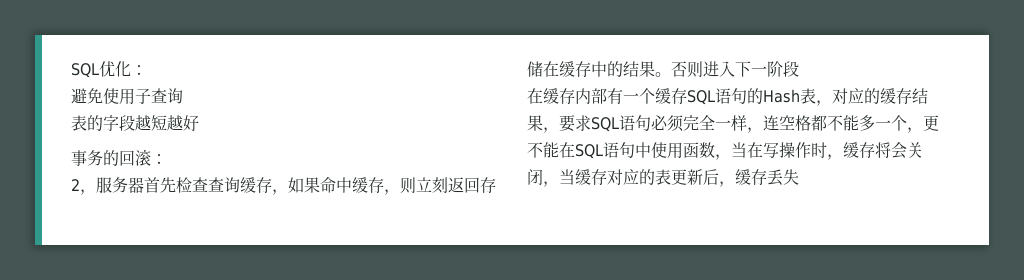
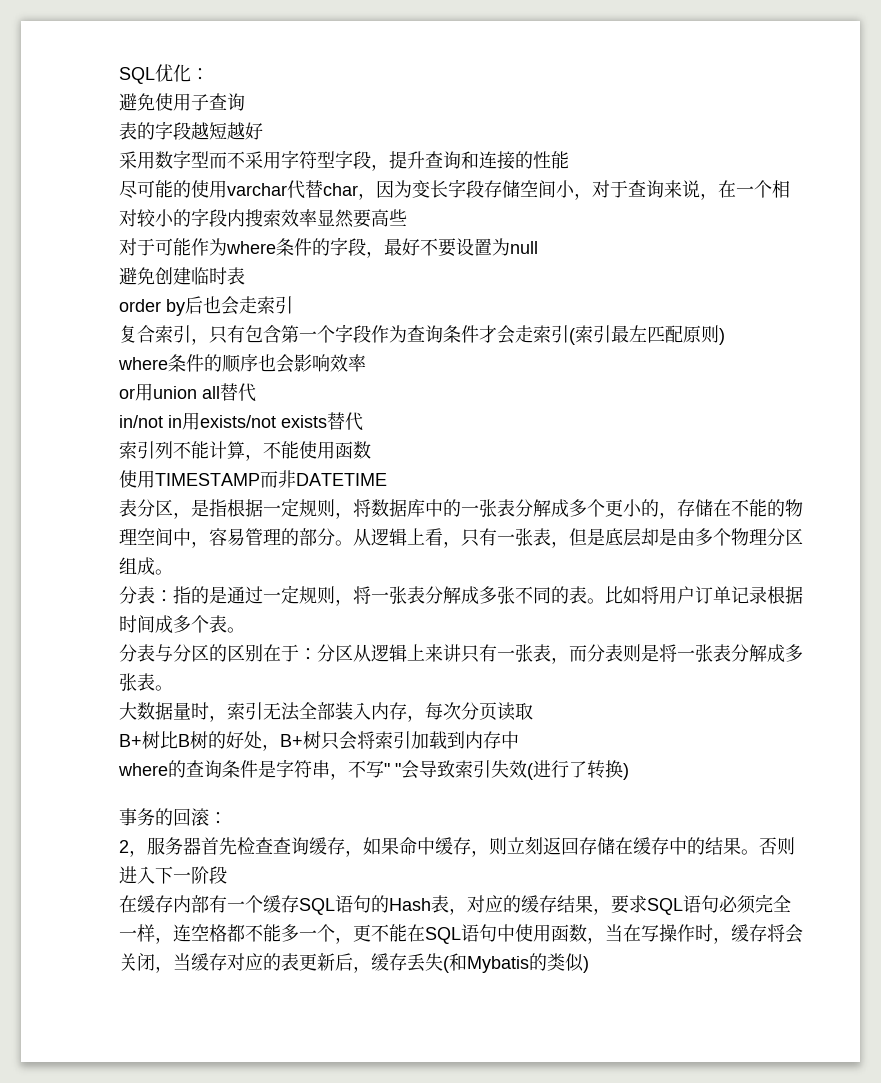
+ 采用数字型而不采用字符型字段，提升查询和连接的性能
+ 尽可能的使用varchar代替char，因为变长字段存储空间小，对于查询来说，在一个相对较小的字段内搜索效率显然要高些
+ 对于可能作为where条件的字段，最好不要设置为null
+ 避免创建临时表
+ order by后也会走索引
+ 复合索引，只有包含第一个字段作为查询条件才会走索引(索引最左匹配原则)
+ where条件的顺序也会影响效率
+ or用union all替代
+ in/not in用exists/not exists替代
+ 索引列不能计算，不能使用函数
+ 使用TIMESTAMP而非DATETIME
+ 表分区，是指根据一定规则，将数据库中的一张表分解成多个更小的，存储在不能的物理空间中，容易管理的部分。从逻辑上看，只有一张表，但是底层却是由多个物理分区组成。
+ 分表：指的是通过一定规则，将一张表分解成多张不同的表。比如将用户订单记录根据时间成多个表。
+ 分表与分区的区别在于：分区从逻辑上来讲只有一张表，而分表则是将一张表分解成多张表。
+ 大数据量时，索引无法全部装入内存，每次分页读取
+ B+树比B树的好处，B+树只会将索引加载到内存中
+ where的查询条件是字符串，不写" "会导致索引失效(进行了转换)
- 在缓存内部有一个缓存SQL语句的Hash表，对应的缓存结果，要求SQL语句必须完全一样，连空格都不能多一个，更不能在SQL语句中使用函数，当在写操作时，缓存将会关闭，当缓存对应的表更新后，缓存丢失
+ 在缓存内部有一个缓存SQL语句的Hash表，对应的缓存结果，要求SQL语句必须完全一样，连空格都不能多一个，更不能在SQL语句中使用函数，当在写操作时，缓存将会关闭，当缓存对应的表更新后，缓存丢失(和Mybatis的类似)

